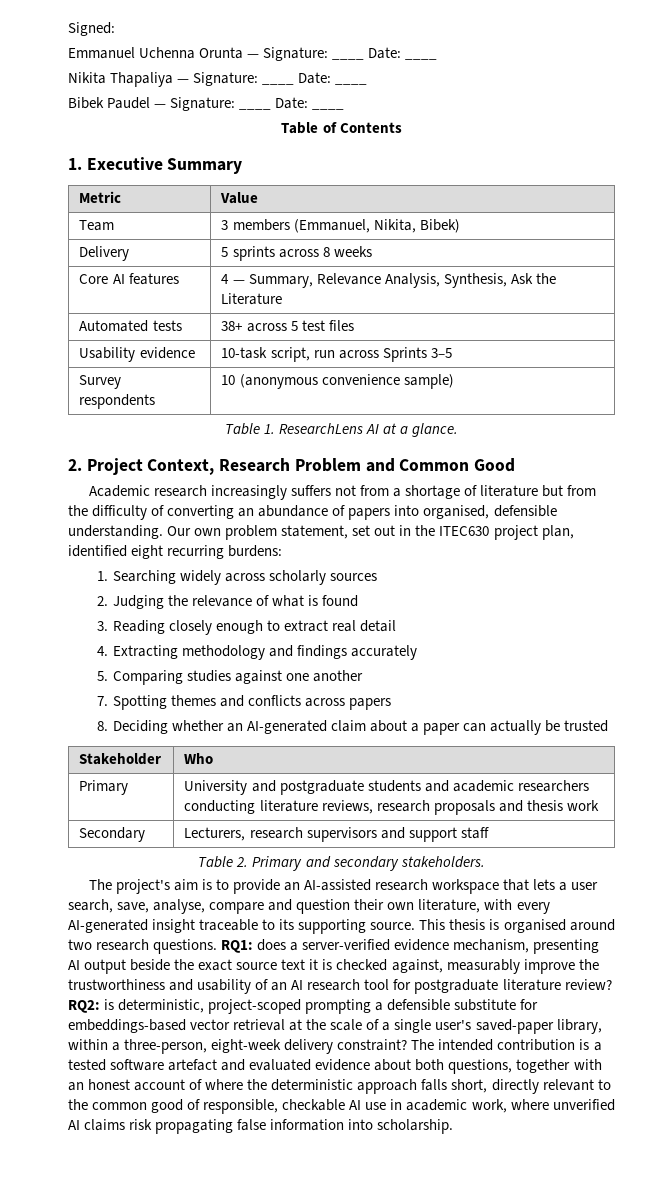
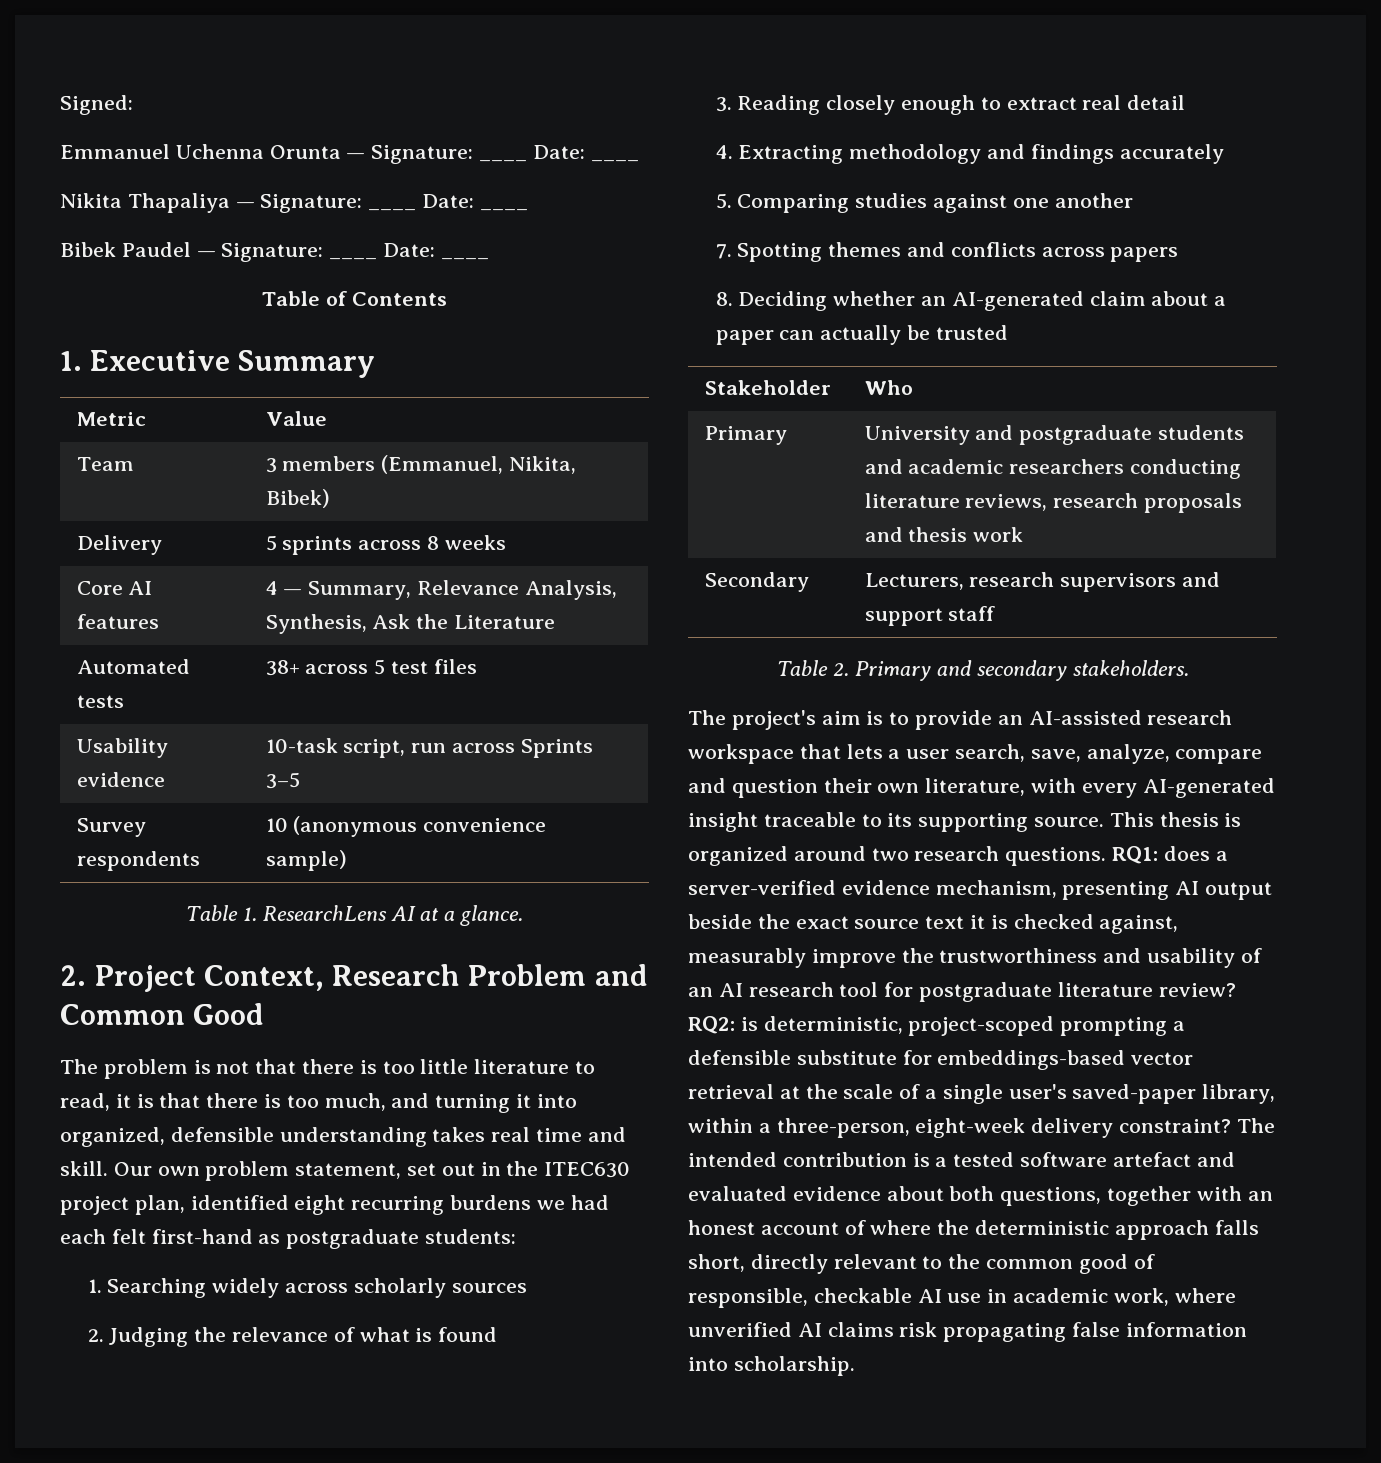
- Academic research increasingly suffers not from a shortage of literature but from the difficulty of converting an abundance of papers into organised, defensible understanding.
+ The problem is not that there is too little literature to read, it is that there is too much, and turning it into organized, defensible understanding takes real time and skill.
- Our own problem statement, set out in the ITEC630 project plan, identified eight recurring burdens:
+ Our own problem statement, set out in the ITEC630 project plan, identified eight recurring burdens we had each felt first-hand as postgraduate students:
- The project's aim is to provide an AI-assisted research workspace that lets a user search, save, analyse, compare and question their own literature, with every AI-generated insight traceable to its supporting source.
+ The project's aim is to provide an AI-assisted research workspace that lets a user search, save, analyze, compare and question their own literature, with every AI-generated insight traceable to its supporting source.
- This thesis is organised around two research questions.
+ This thesis is organized around two research questions.

